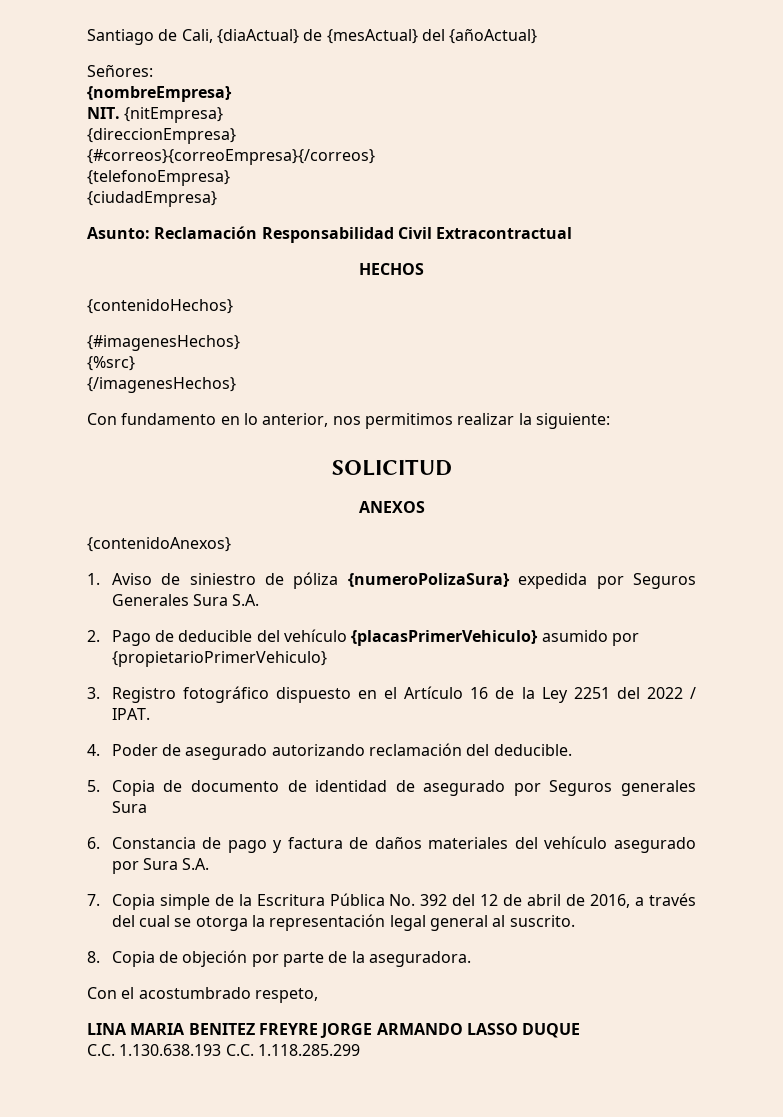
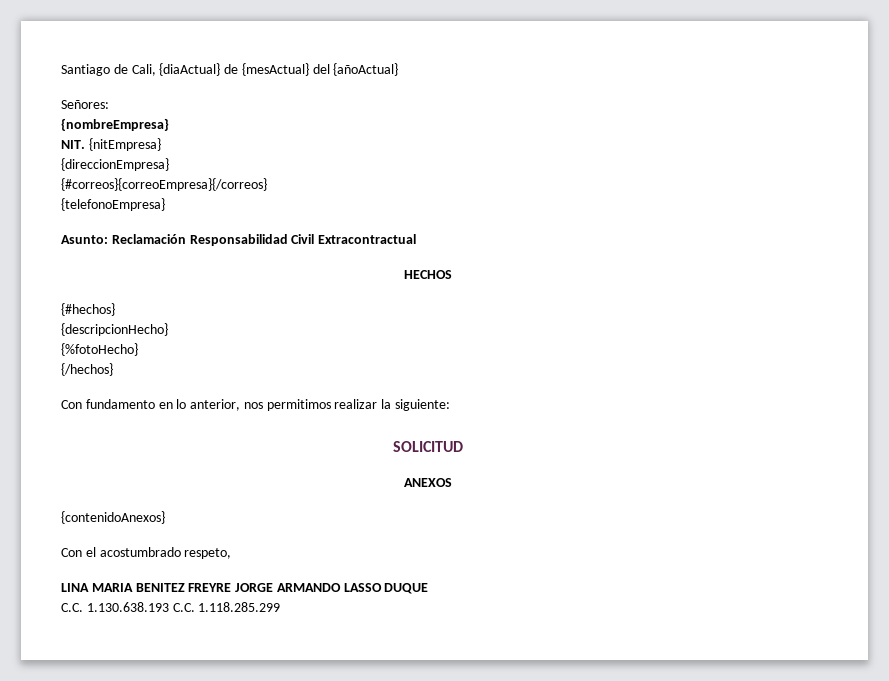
- {ciudadEmpresa}
- {contenidoHechos}
- {#imagenesHechos}
- {%src}
- {/imagenesHechos}
+ {#hechos}
+ {descripcionHecho}
+ {%fotoHecho}
+ {/hechos}
- 1. Aviso de siniestro de póliza {numeroPolizaSura} expedida por Seguros Generales Sura S.A.
- 2. Pago de deducible del vehículo {placasPrimerVehiculo} asumido por {propietarioPrimerVehiculo}
- 3. Registro fotográfico dispuesto en el Artículo 16 de la Ley 2251 del 2022 / IPAT.
- 4. Poder de asegurado autorizando reclamación del deducible.
- 5. Copia de documento de identidad de asegurado por Seguros generales Sura
- 6. Constancia de pago y factura de daños materiales del vehículo asegurado por Sura S.A.
- 7. Copia simple de la Escritura Pública No. 392 del 12 de abril de 2016, a través del cual se otorga la representación legal general al suscrito.
- 8. Copia de objeción por parte de la aseguradora.

